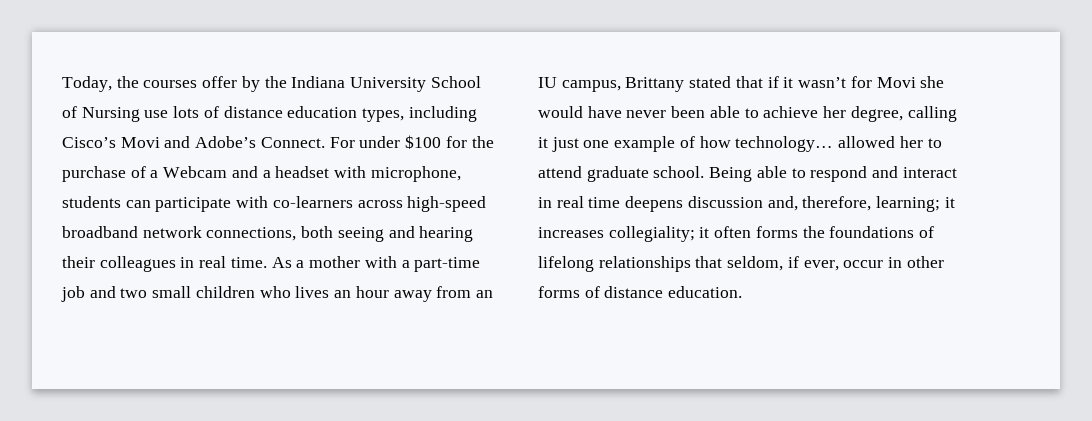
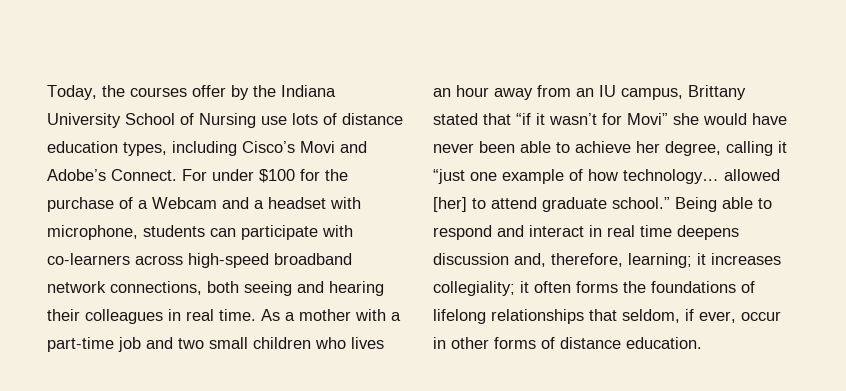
- As a mother with a part-time job and two small children who lives an hour away from an IU campus, Brittany stated that if it wasn’t for Movi she would have never been able to achieve her degree, calling it just one example of how technology… allowed her to attend graduate school.
+ As a mother with a part-time job and two small children who lives an hour away from an IU campus, Brittany stated that “if it wasn’t for Movi” she would have never been able to achieve her degree, calling it “just one example of how technology… allowed [her] to attend graduate school.”

